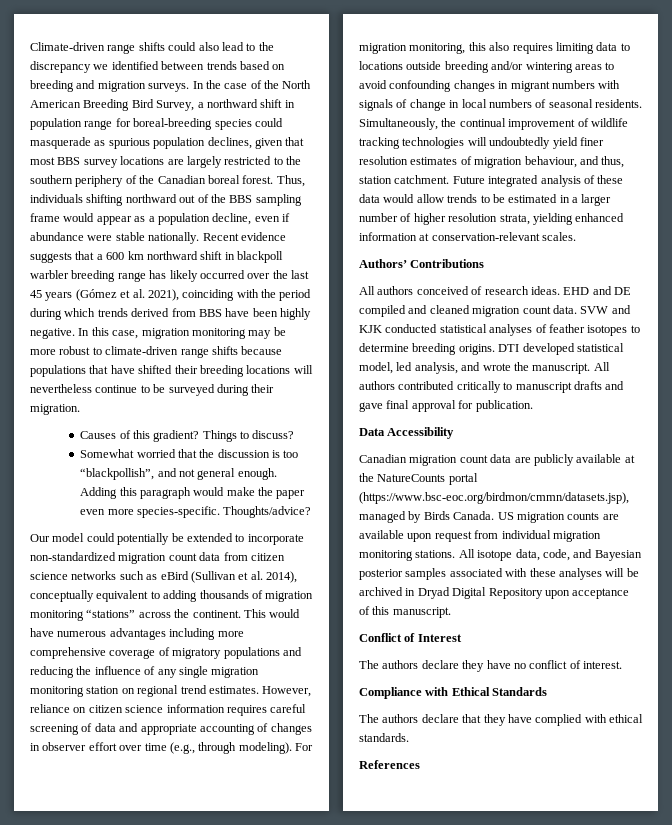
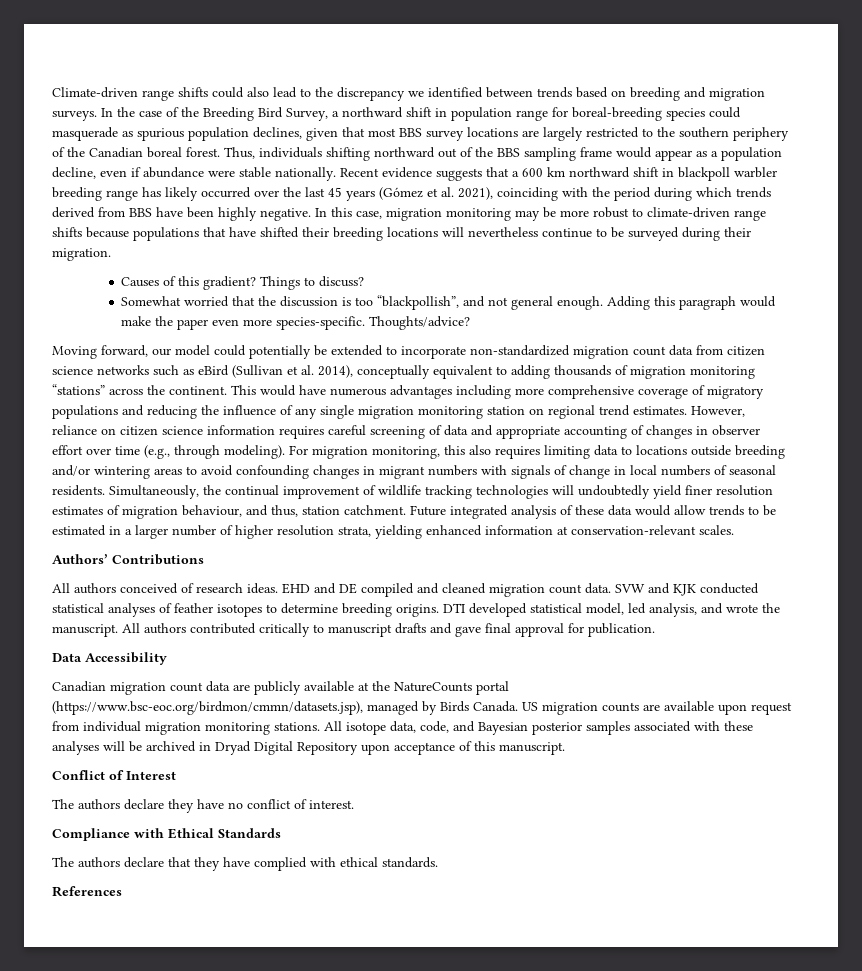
- In the case of the North American Breeding Bird Survey, a northward shift in population range for boreal-breeding species could masquerade as spurious population declines, given that most BBS survey locations are largely restricted to the southern periphery of the Canadian boreal forest.
+ In the case of the Breeding Bird Survey, a northward shift in population range for boreal-breeding species could masquerade as spurious population declines, given that most BBS survey locations are largely restricted to the southern periphery of the Canadian boreal forest.
- Our model could potentially be extended to incorporate non-standardized migration count data from citizen science networks such as eBird (Sullivan et al. 2014), conceptually equivalent to adding thousands of migration monitoring “stations” across the continent.
+ Moving forward, our model could potentially be extended to incorporate non-standardized migration count data from citizen science networks such as eBird (Sullivan et al. 2014), conceptually equivalent to adding thousands of migration monitoring “stations” across the continent.

